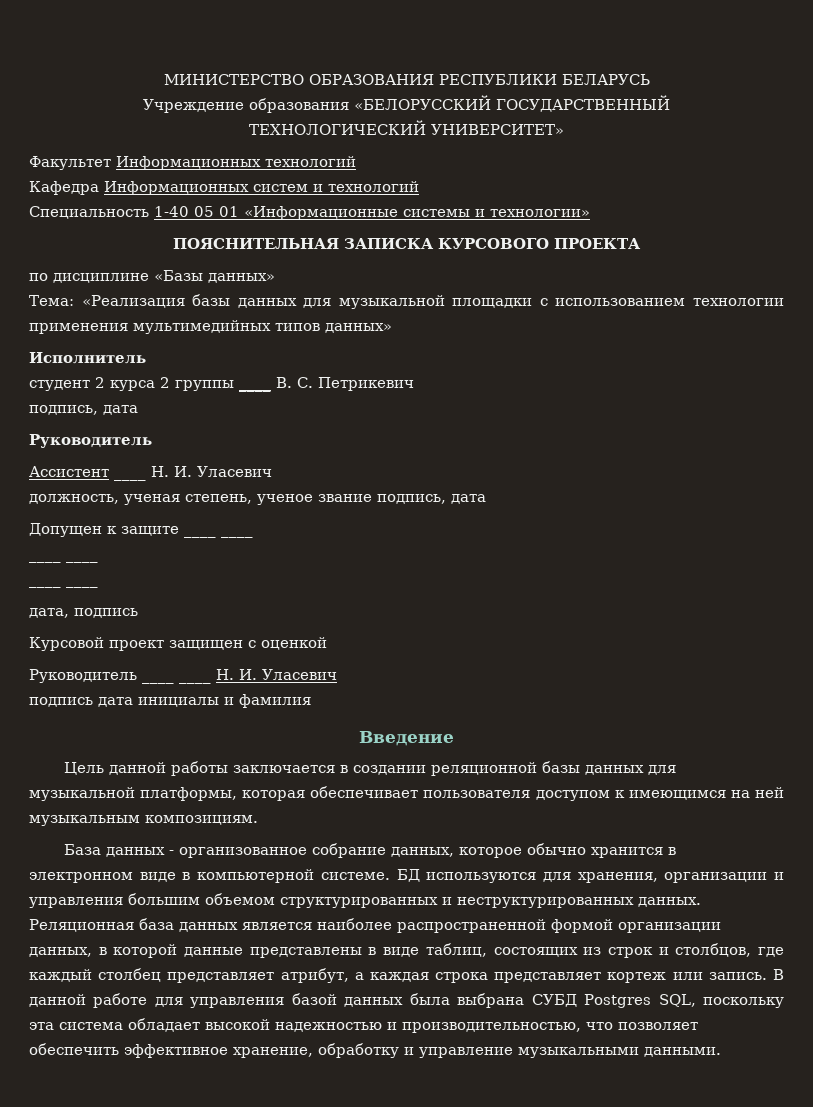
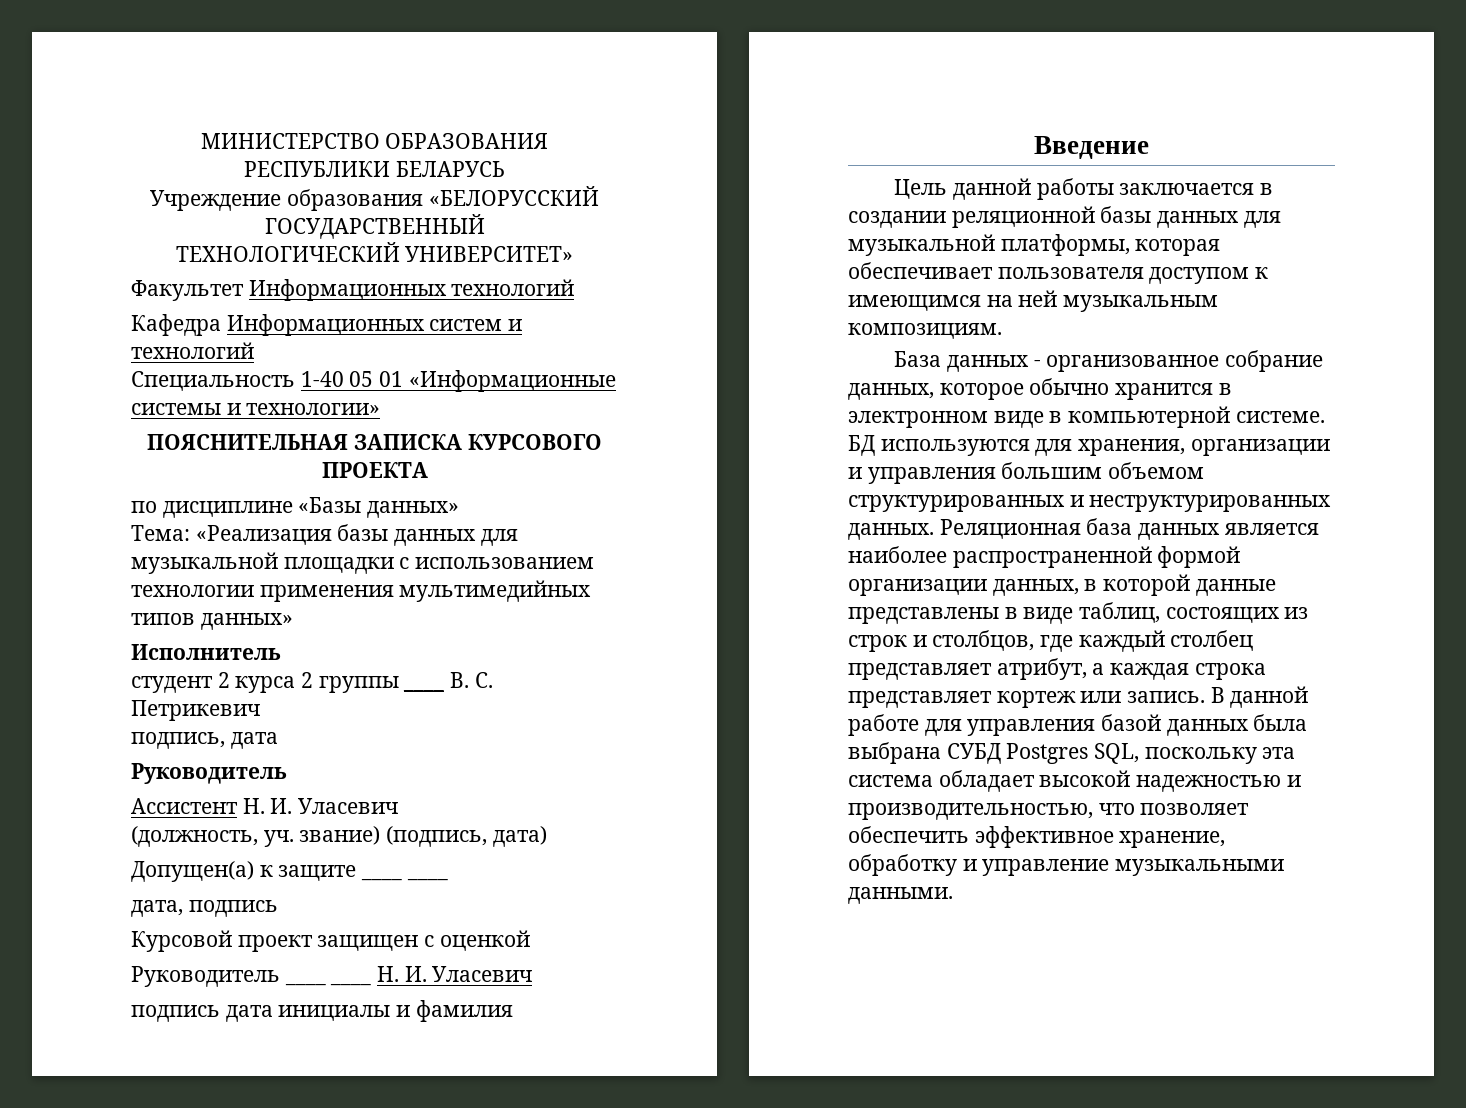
- Ассистент ____ Н. И. Уласевич
- должность, ученая степень, ученое звание подпись, дата
- Допущен к защите ____ ____
- ____ ____
- ____ ____
+ Ассистент Н. И. Уласевич
+ (должность, уч. звание) (подпись, дата)
+ Допущен(а) к защите ____ ____

